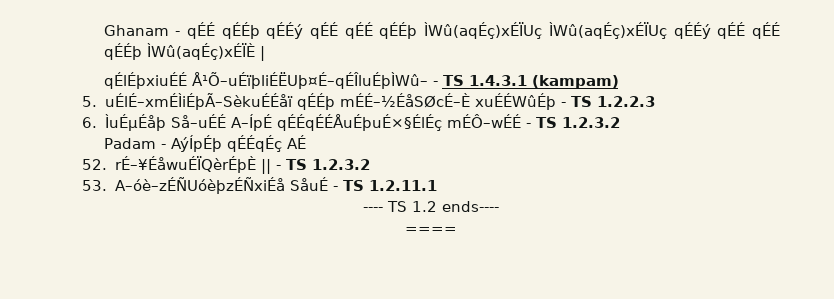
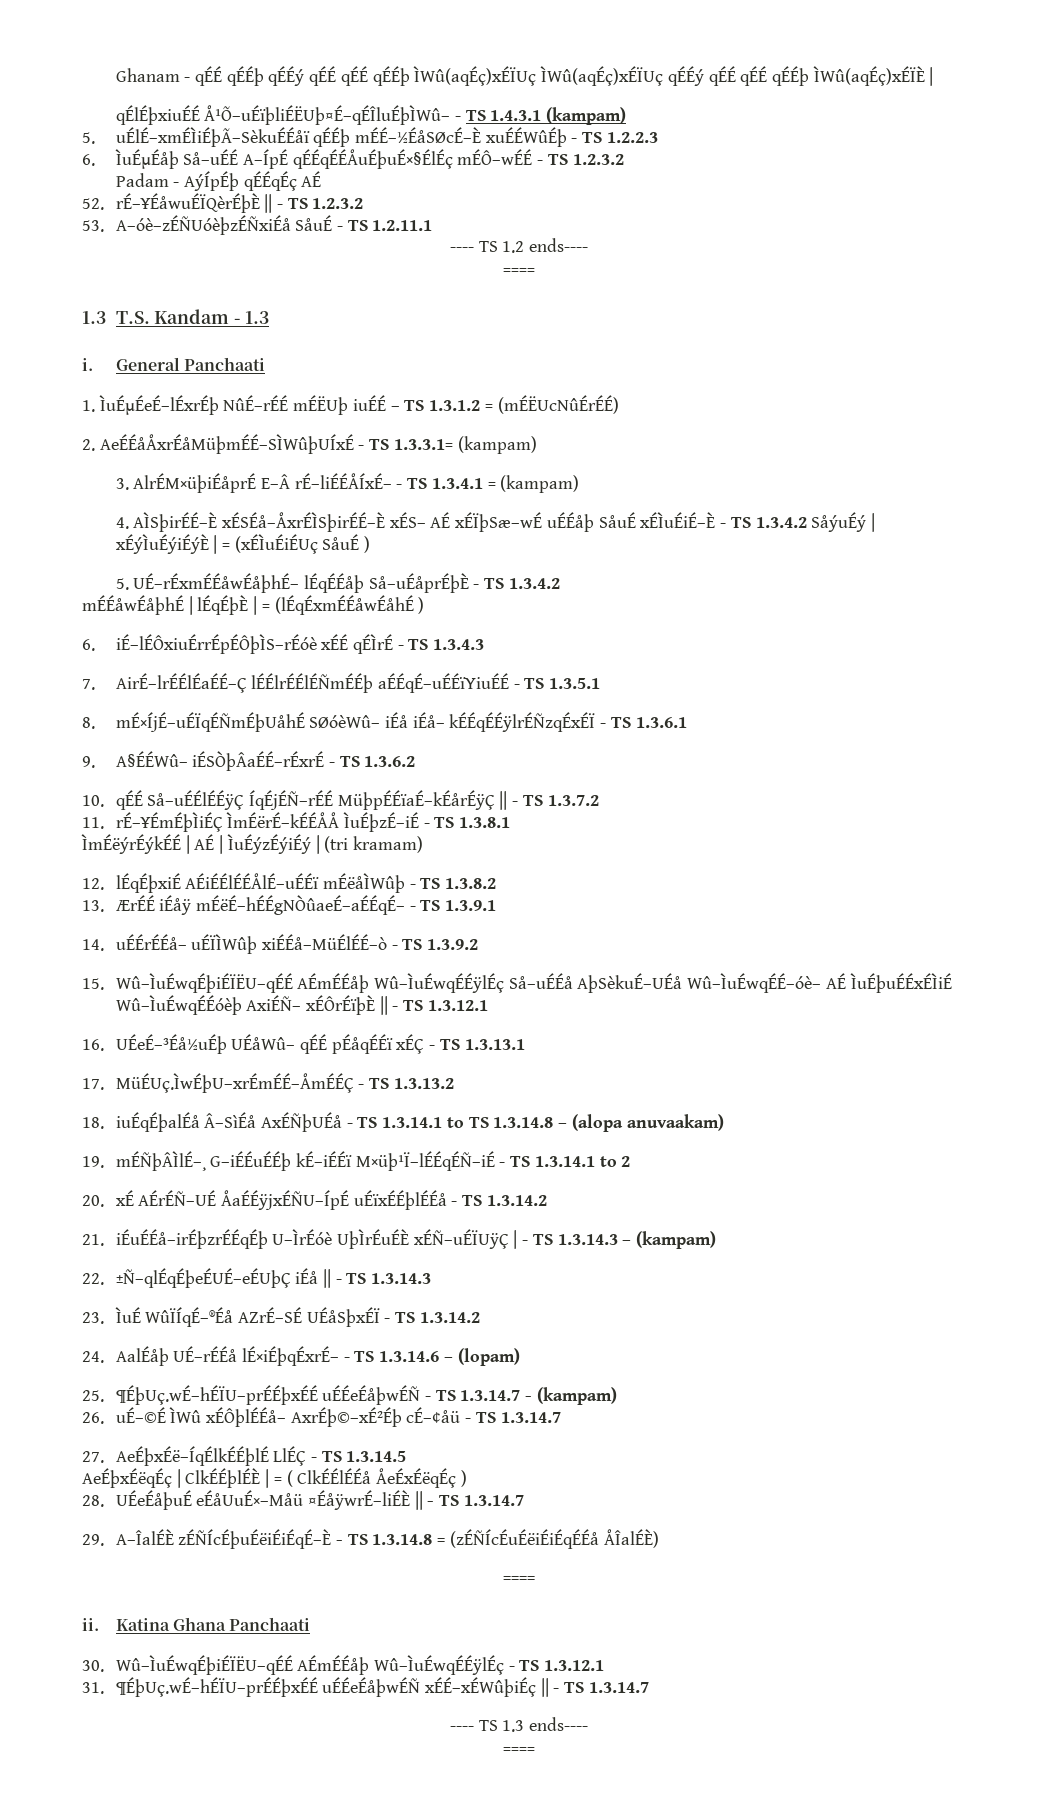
+ 1.3 T.S. Kandam - 1.3
+ i. General Panchaati
+ 1. ÌuÉµÉeÉ–lÉxrÉþ NûÉ–rÉÉ mÉËUþ iuÉÉ – TS 1.3.1.2 = (mÉËUcNûÉrÉÉ)
+ 2. AeÉÉåÅxrÉåMüþmÉÉ–SÌWûþUÍxÉ - TS 1.3.3.1= (kampam)
+ 3. AlrÉM×üþiÉåprÉ E–Â rÉ–liÉÉÅÍxÉ– - TS 1.3.4.1 = (kampam)
+ 4. AÌSþirÉÉ–È xÉSÉå–ÅxrÉÌSþirÉÉ–È xÉS– AÉ xÉÏþSæ–wÉ uÉÉåþ SåuÉ xÉÌuÉiÉ–È - TS 1.3.4.2 SåýuÉý | xÉýÌuÉýiÉýÈ | = (xÉÌuÉiÉUç SåuÉ )
+ 5. UÉ–rÉxmÉÉåwÉåþhÉ– lÉqÉÉåþ Så–uÉåprÉþÈ - TS 1.3.4.2
+ mÉÉåwÉåþhÉ | lÉqÉþÈ | = (lÉqÉxmÉÉåwÉåhÉ )
+ 6. iÉ–lÉÔxiuÉrrÉpÉÔþÌS–rÉóè xÉÉ qÉÌrÉ - TS 1.3.4.3
+ 7. AirÉ–lrÉÉlÉaÉÉ–Ç lÉÉlrÉÉlÉÑmÉÉþ aÉÉqÉ–uÉÉïYiuÉÉ - TS 1.3.5.1
+ 8. mÉ×ÍjÉ–uÉÏqÉÑmÉþUåhÉ SØóèWû– iÉå iÉå– kÉÉqÉÉÿlrÉÑzqÉxÉÏ - TS 1.3.6.1
+ 9. A§ÉÉWû– iÉSÒþÂaÉÉ–rÉxrÉ - TS 1.3.6.2
+ 10. qÉÉ Så–uÉÉlÉÉÿÇ ÍqÉjÉÑ–rÉÉ MüþpÉÉïaÉ–kÉårÉÿÇ || - TS 1.3.7.2
+ 11. rÉ–¥ÉmÉþÌiÉÇ ÌmÉërÉ–kÉÉÅÅ ÌuÉþzÉ–iÉ - TS 1.3.8.1
+ ÌmÉëýrÉýkÉÉ | AÉ | ÌuÉýzÉýiÉý | (tri kramam)
+ 12. lÉqÉþxiÉ AÉiÉÉlÉÉÅlÉ–uÉÉï mÉëåÌWûþ - TS 1.3.8.2
+ 13. ÆrÉÉ iÉåÿ mÉëÉ–hÉÉgNÒûaeÉ–aÉÉqÉ– - TS 1.3.9.1
+ 14. uÉÉrÉÉå– uÉÏÌWûþ xiÉÉå–MüÉlÉÉ–ò - TS 1.3.9.2
+ 15. Wû–ÌuÉwqÉþiÉÏËU–qÉÉ AÉmÉÉåþ Wû–ÌuÉwqÉÉÿlÉç Så–uÉÉå AþSèkuÉ–UÉå Wû–ÌuÉwqÉÉ–óè– AÉ ÌuÉþuÉÉxÉÌiÉ Wû–ÌuÉwqÉÉóèþ AxiÉÑ– xÉÔrÉïþÈ || - TS 1.3.12.1
+ 16. UÉeÉ–³Éå½uÉþ UÉåWû– qÉÉ pÉåqÉÉï xÉÇ - TS 1.3.13.1
+ 17. MüÉUç.ÌwÉþU–xrÉmÉÉ–ÅmÉÉÇ - TS 1.3.13.2
+ 18. iuÉqÉþalÉå Â–SìÉå AxÉÑþUÉå - TS 1.3.14.1 to TS 1.3.14.8 – (alopa anuvaakam)
+ 19. mÉÑþÂÌlÉ–¸ G–iÉÉuÉÉþ kÉ–iÉÉï M×üþ¹Ï–lÉÉqÉÑ–iÉ - TS 1.3.14.1 to 2
+ 20. xÉ AÉrÉÑ–UÉ ÅaÉÉÿjxÉÑU–ÍpÉ uÉïxÉÉþlÉÉå - TS 1.3.14.2
+ 21. iÉuÉÉå–irÉþzrÉÉqÉþ U–ÌrÉóè UþÌrÉuÉÈ xÉÑ–uÉÏUÿÇ | - TS 1.3.14.3 – (kampam)
+ 22. ±Ñ–qlÉqÉþeÉUÉ–eÉUþÇ iÉå || - TS 1.3.14.3
+ 23. ÌuÉ WûÏÍqÉ–®Éå AZrÉ–SÉ UÉåSþxÉÏ - TS 1.3.14.2
+ 24. AalÉåþ UÉ–rÉÉå lÉ×iÉþqÉxrÉ– - TS 1.3.14.6 – (lopam)
+ 25. ¶ÉþUç.wÉ–hÉÏU–prÉÉþxÉÉ uÉÉeÉåþwÉÑ - TS 1.3.14.7 - (kampam)
+ 26. uÉ–©É ÌWû xÉÔþlÉÉå– AxrÉþ©–xÉ²Éþ cÉ–¢åü - TS 1.3.14.7
+ 27. AeÉþxÉë–ÍqÉlkÉÉþlÉ LlÉÇ - TS 1.3.14.5
+ AeÉþxÉëqÉç | ClkÉÉþlÉÈ | = ( ClkÉÉlÉÉå ÅeÉxÉëqÉç )
+ 28. UÉeÉåþuÉ eÉåUuÉ×–Måü ¤ÉåÿwrÉ–liÉÈ || - TS 1.3.14.7
+ 29. A–ÎalÉÈ zÉÑÍcÉþuÉëiÉiÉqÉ–È - TS 1.3.14.8 = (zÉÑÍcÉuÉëiÉiÉqÉÉå ÅÎalÉÈ)
+ ====
+ ii. Katina Ghana Panchaati
+ 30. Wû–ÌuÉwqÉþiÉÏËU–qÉÉ AÉmÉÉåþ Wû–ÌuÉwqÉÉÿlÉç - TS 1.3.12.1
+ 31. ¶ÉþUç.wÉ–hÉÏU–prÉÉþxÉÉ uÉÉeÉåþwÉÑ xÉÉ–xÉWûþiÉç || - TS 1.3.14.7
+ ---- TS 1.3 ends----
+ ====

